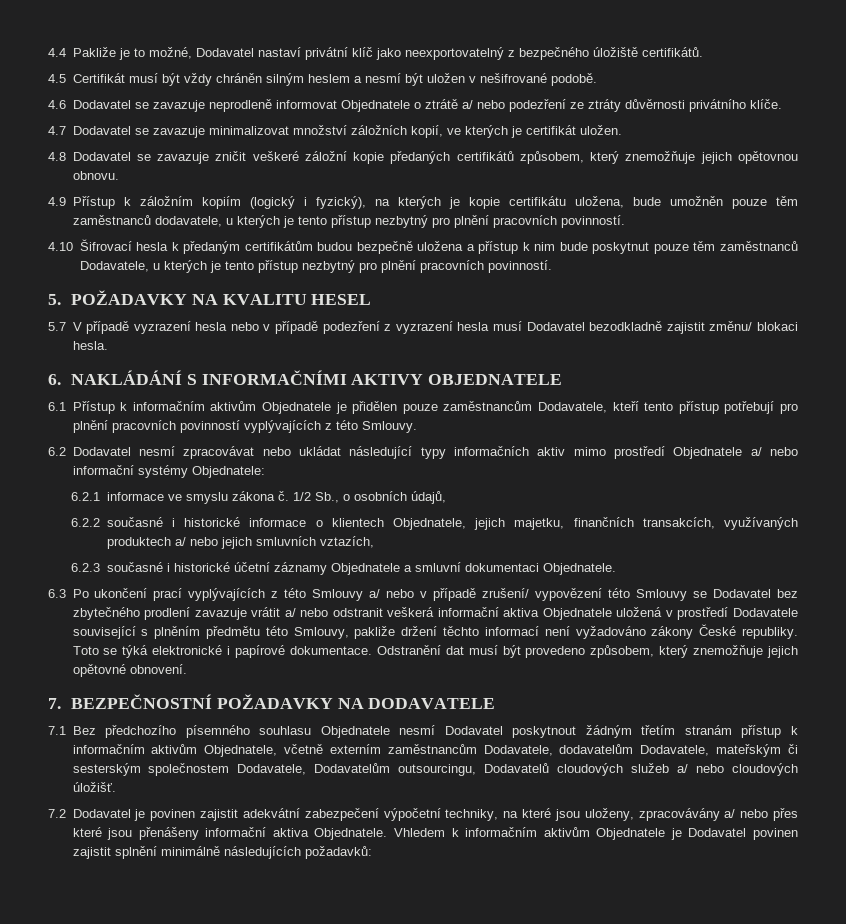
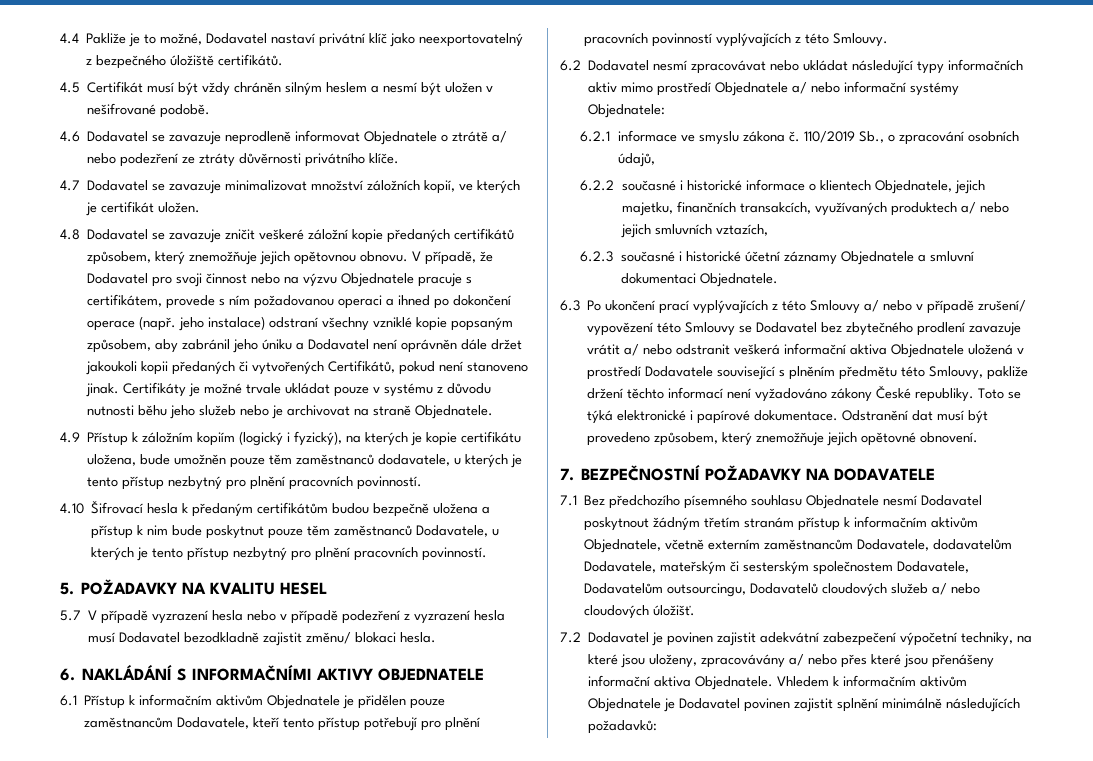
+ V případě, že Dodavatel pro svoji činnost nebo na výzvu Objednatele pracuje s certifikátem, provede s ním požadovanou operaci a ihned po dokončení operace (např. jeho instalace) odstraní všechny vzniklé kopie popsaným způsobem, aby zabránil jeho úniku a Dodavatel není oprávněn dále držet jakoukoli kopii předaných či vytvořených Certifikátů, pokud není stanoveno jinak. Certifikáty je možné trvale ukládat pouze v systému z důvodu nutnosti běhu jeho služeb nebo je archivovat na straně Objednatele.
- 1/2 Sb., o osobních údajů,
+ 110/2019 Sb., o zpracování osobních údajů,

